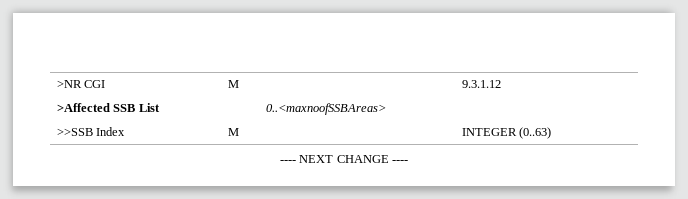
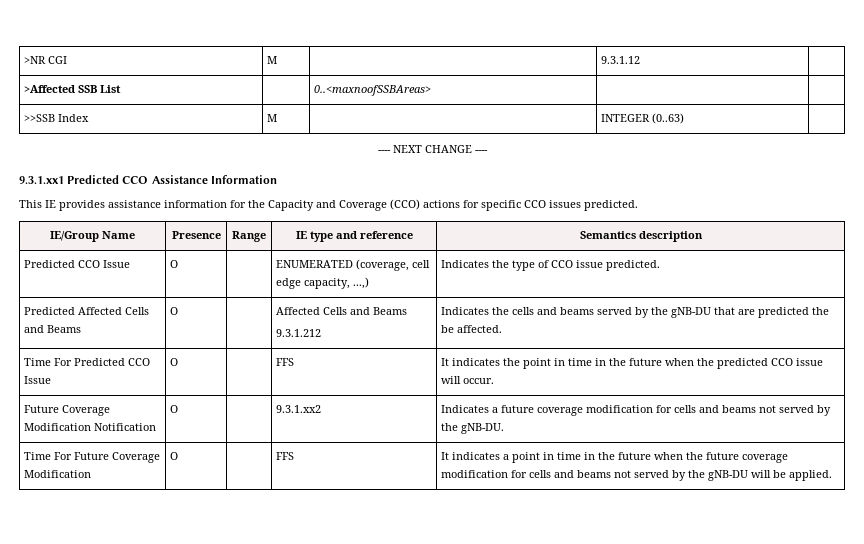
+ 9.3.1.xx1 Predicted CCO Assistance Information
+ This IE provides assistance information for the Capacity and Coverage (CCO) actions for specific CCO issues predicted.
+ IE/Group Name | Presence | Range | IE type and reference | Semantics description
+ Predicted CCO Issue | O | | ENUMERATED (coverage, cell edge capacity, ...,) | Indicates the type of CCO issue predicted.
+ Predicted Affected Cells and Beams | O | | Affected Cells and Beams
+ 9.3.1.212 | Indicates the cells and beams served by the gNB-DU that are predicted the be affected.
+ Time For Predicted CCO Issue | O | | FFS | It indicates the point in time in the future when the predicted CCO issue will occur.
+ Future Coverage Modification Notification | O | | 9.3.1.xx2 | Indicates a future coverage modification for cells and beams not served by the gNB-DU.
+ Time For Future Coverage Modification | O | | FFS | It indicates a point in time in the future when the future coverage modification for cells and beams not served by the gNB-DU will be applied.

